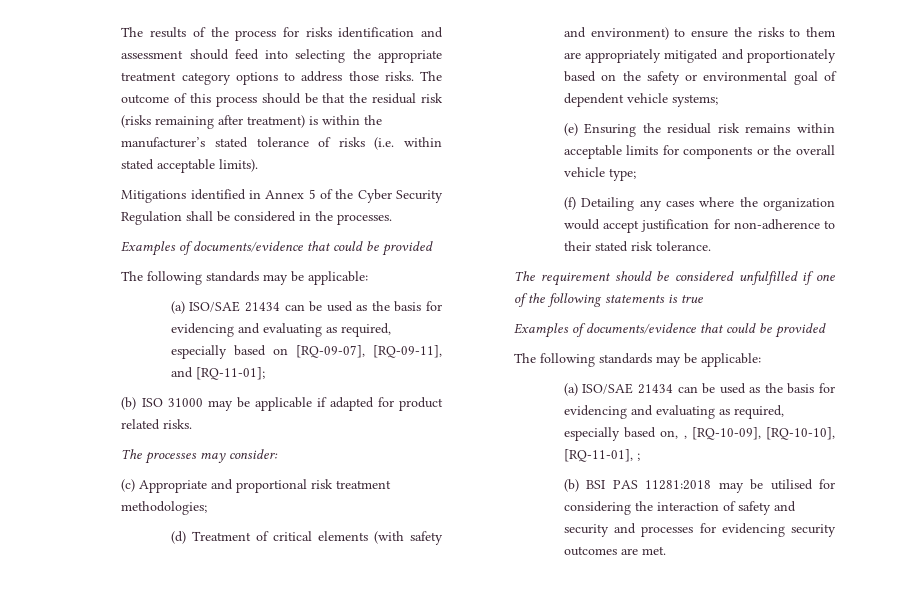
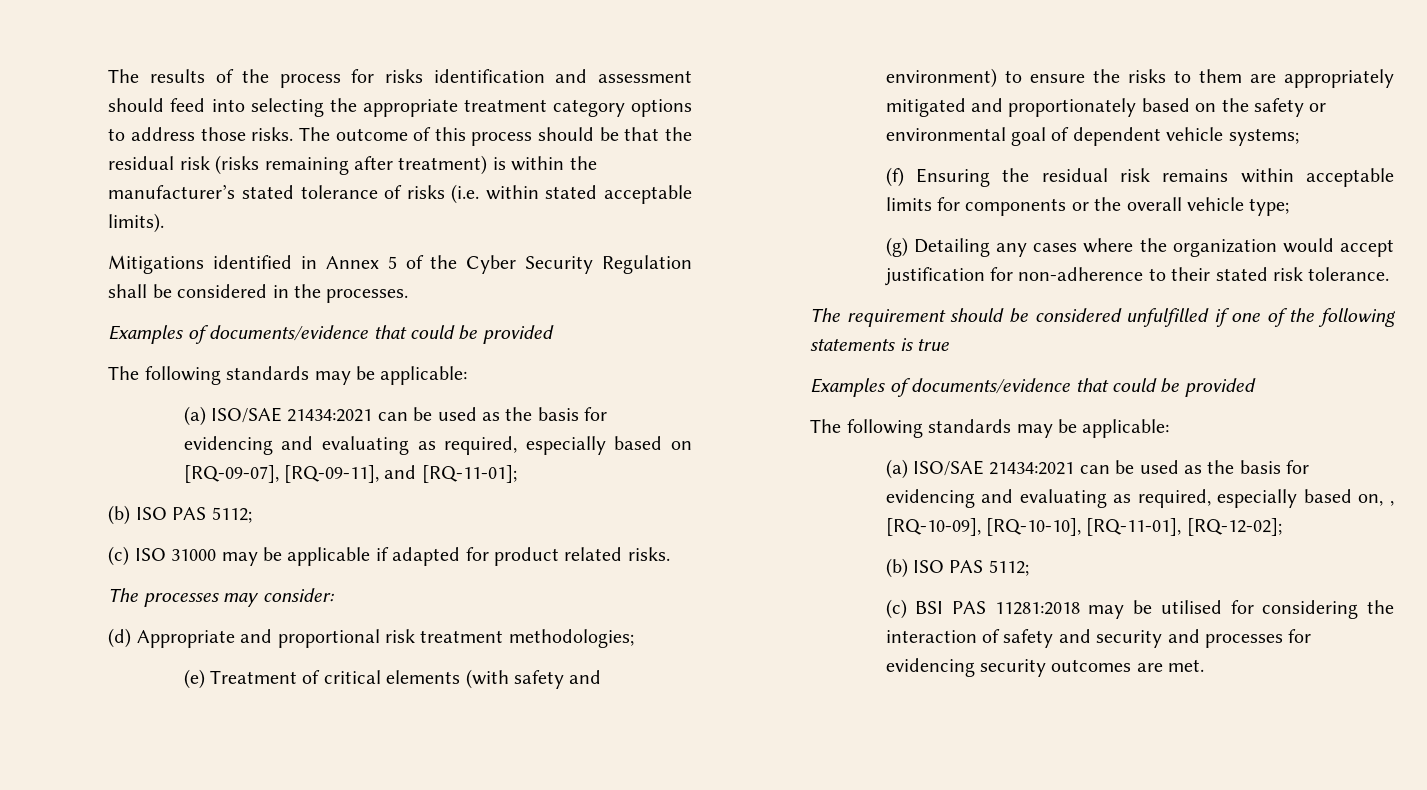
- (a) ISO/SAE 21434 can be used as the basis for evidencing and evaluating as required, especially based on [RQ-09-07], [RQ-09-11], and [RQ-11-01];
- (b) ISO 31000 may be applicable if adapted for product related risks.
+ (a) ISO/SAE 21434:2021 can be used as the basis for evidencing and evaluating as required, especially based on [RQ-09-07], [RQ-09-11], and [RQ-11-01];
+ (b) ISO PAS 5112;
+ (c) ISO 31000 may be applicable if adapted for product related risks.
- (c) Appropriate and proportional risk treatment methodologies;
+ (d) Appropriate and proportional risk treatment methodologies;
- (d) Treatment of critical elements (with safety and environment) to ensure the risks to them are appropriately mitigated and proportionately based on the safety or environmental goal of dependent vehicle systems;
+ (e) Treatment of critical elements (with safety and environment) to ensure the risks to them are appropriately mitigated and proportionately based on the safety or environmental goal of dependent vehicle systems;
- (e) Ensuring the residual risk remains within acceptable limits for components or the overall vehicle type;
+ (f) Ensuring the residual risk remains within acceptable limits for components or the overall vehicle type;
- (f) Detailing any cases where the organization would accept justification for non-adherence to their stated risk tolerance.
+ (g) Detailing any cases where the organization would accept justification for non-adherence to their stated risk tolerance.
- (a) ISO/SAE 21434 can be used as the basis for evidencing and evaluating as required, especially based on, , [RQ-10-09], [RQ-10-10], [RQ-11-01], ;
- (b) BSI PAS 11281:2018 may be utilised for considering the interaction of safety and security and processes for evidencing security outcomes are met.
+ (a) ISO/SAE 21434:2021 can be used as the basis for evidencing and evaluating as required, especially based on, , [RQ-10-09], [RQ-10-10], [RQ-11-01], [RQ-12-02];
+ (b) ISO PAS 5112;
+ (c) BSI PAS 11281:2018 may be utilised for considering the interaction of safety and security and processes for evidencing security outcomes are met.

